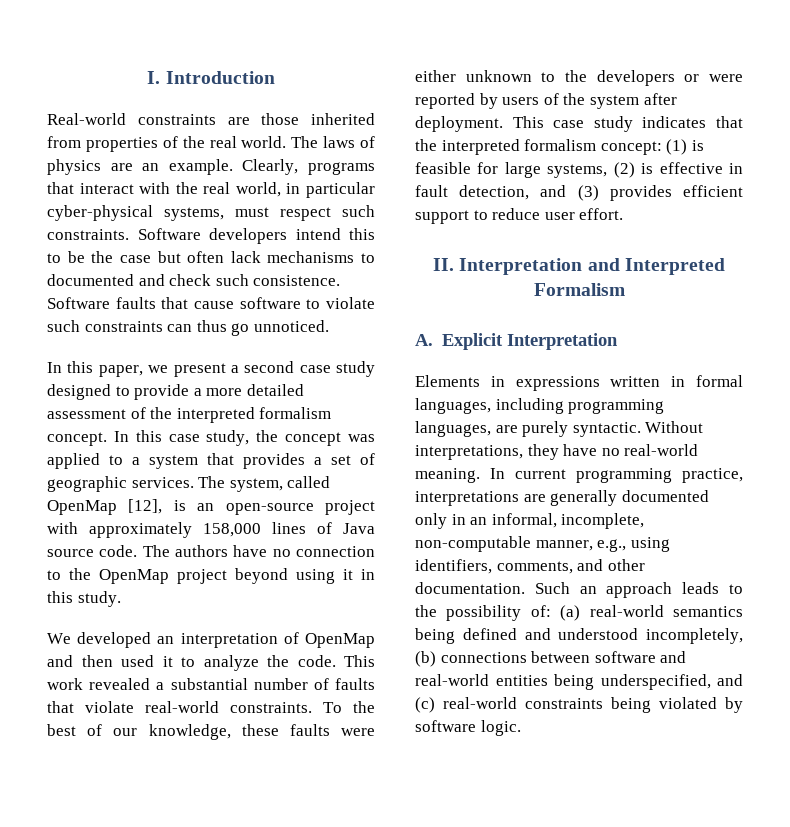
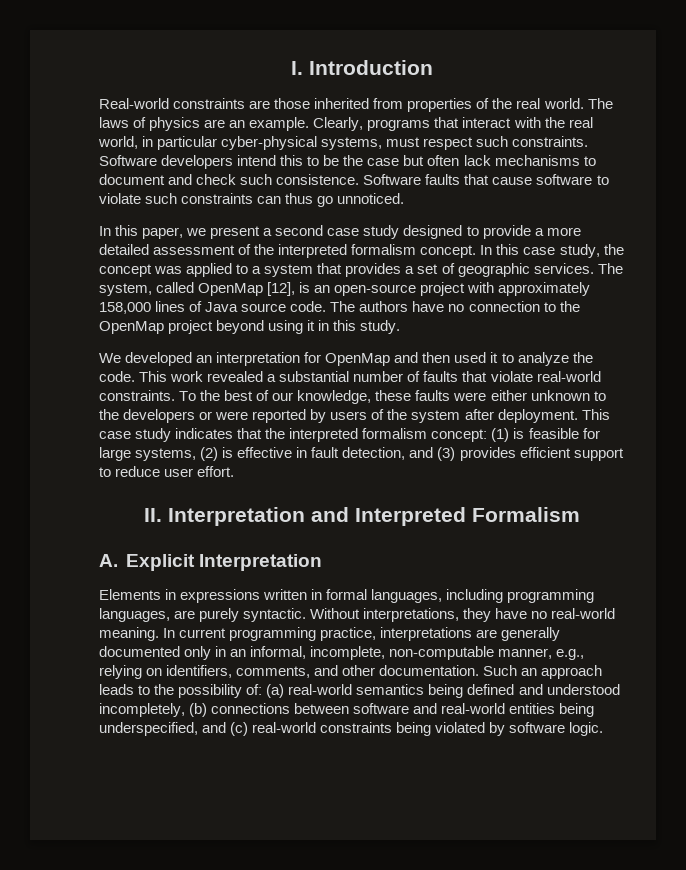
- Software developers intend this to be the case but often lack mechanisms to documented and check such consistence.
+ Software developers intend this to be the case but often lack mechanisms to document and check such consistence.
- We developed an interpretation of OpenMap and then used it to analyze the code.
+ We developed an interpretation for OpenMap and then used it to analyze the code.
- In current programming practice, interpretations are generally documented only in an informal, incomplete, non-computable manner, e.g., using identifiers, comments, and other documentation.
+ In current programming practice, interpretations are generally documented only in an informal, incomplete, non-computable manner, e.g., relying on identifiers, comments, and other documentation.

